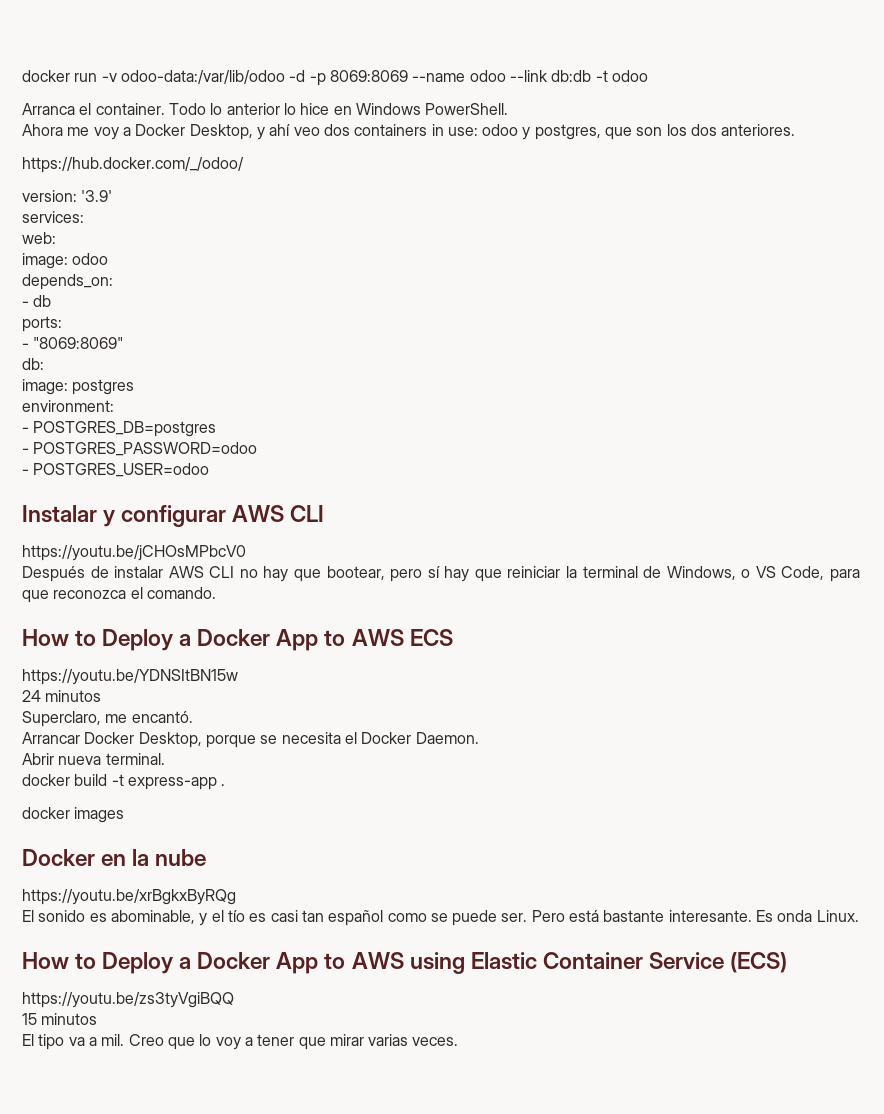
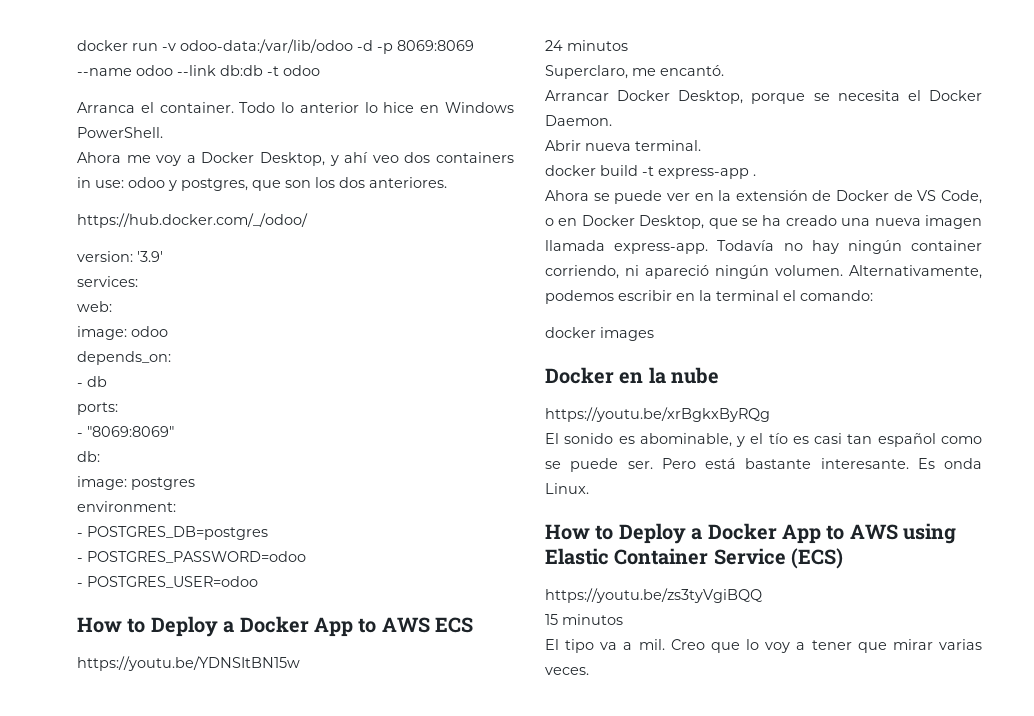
- Instalar y configurar AWS CLI
- https://youtu.be/jCHOsMPbcV0
- Después de instalar AWS CLI no hay que bootear, pero sí hay que reiniciar la terminal de Windows, o VS Code, para que reconozca el comando.
+ Ahora se puede ver en la extensión de Docker de VS Code, o en Docker Desktop, que se ha creado una nueva imagen llamada express-app. Todavía no hay ningún container corriendo, ni apareció ningún volumen. Alternativamente, podemos escribir en la terminal el comando:

